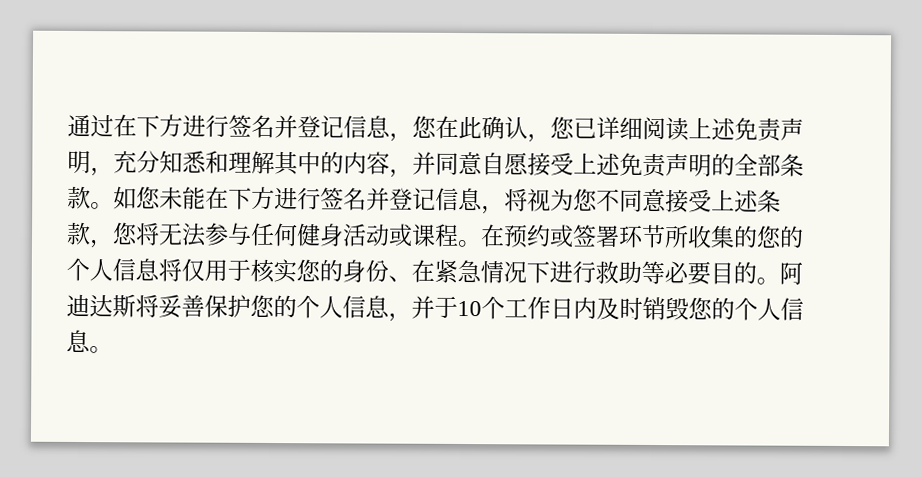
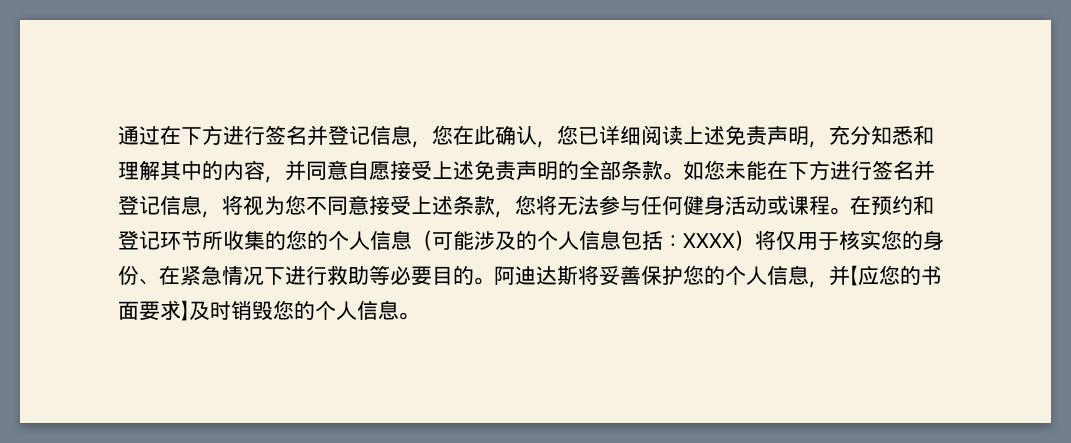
- 在预约或签署环节所收集的您的个人信息将仅用于核实您的身份、在紧急情况下进行救助等必要目的。
+ 在预约和登记环节所收集的您的个人信息（可能涉及的个人信息包括：XXXX）将仅用于核实您的身份、在紧急情况下进行救助等必要目的。
- 阿迪达斯将妥善保护您的个人信息，并于10个工作日内及时销毁您的个人信息。
+ 阿迪达斯将妥善保护您的个人信息，并【应您的书面要求】及时销毁您的个人信息。

